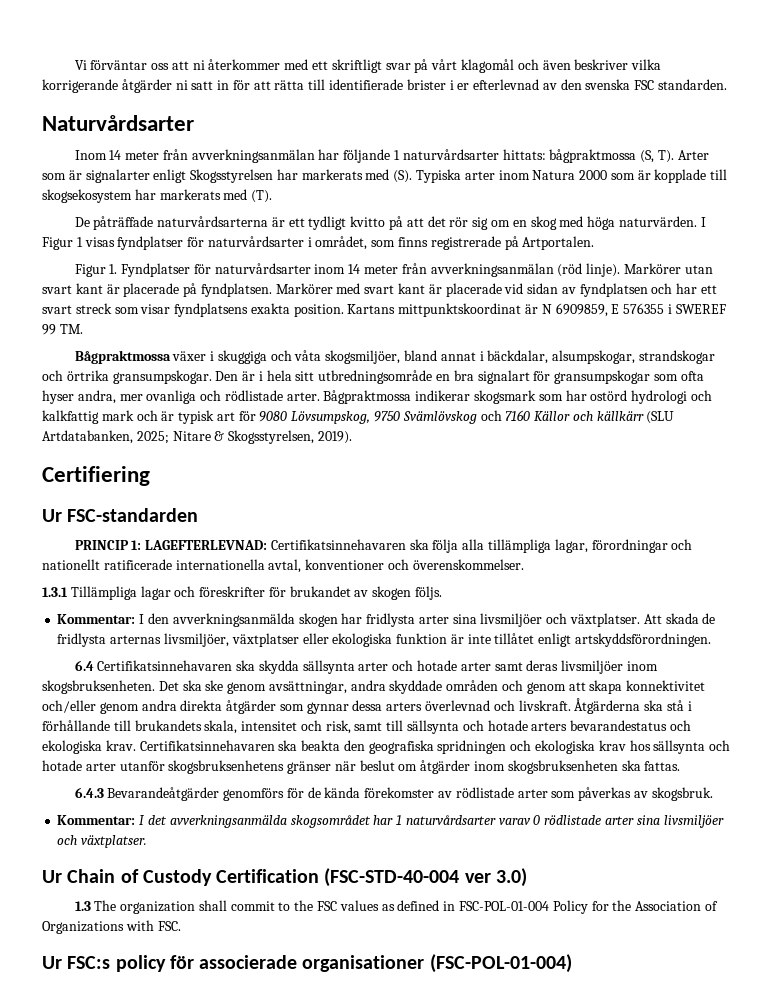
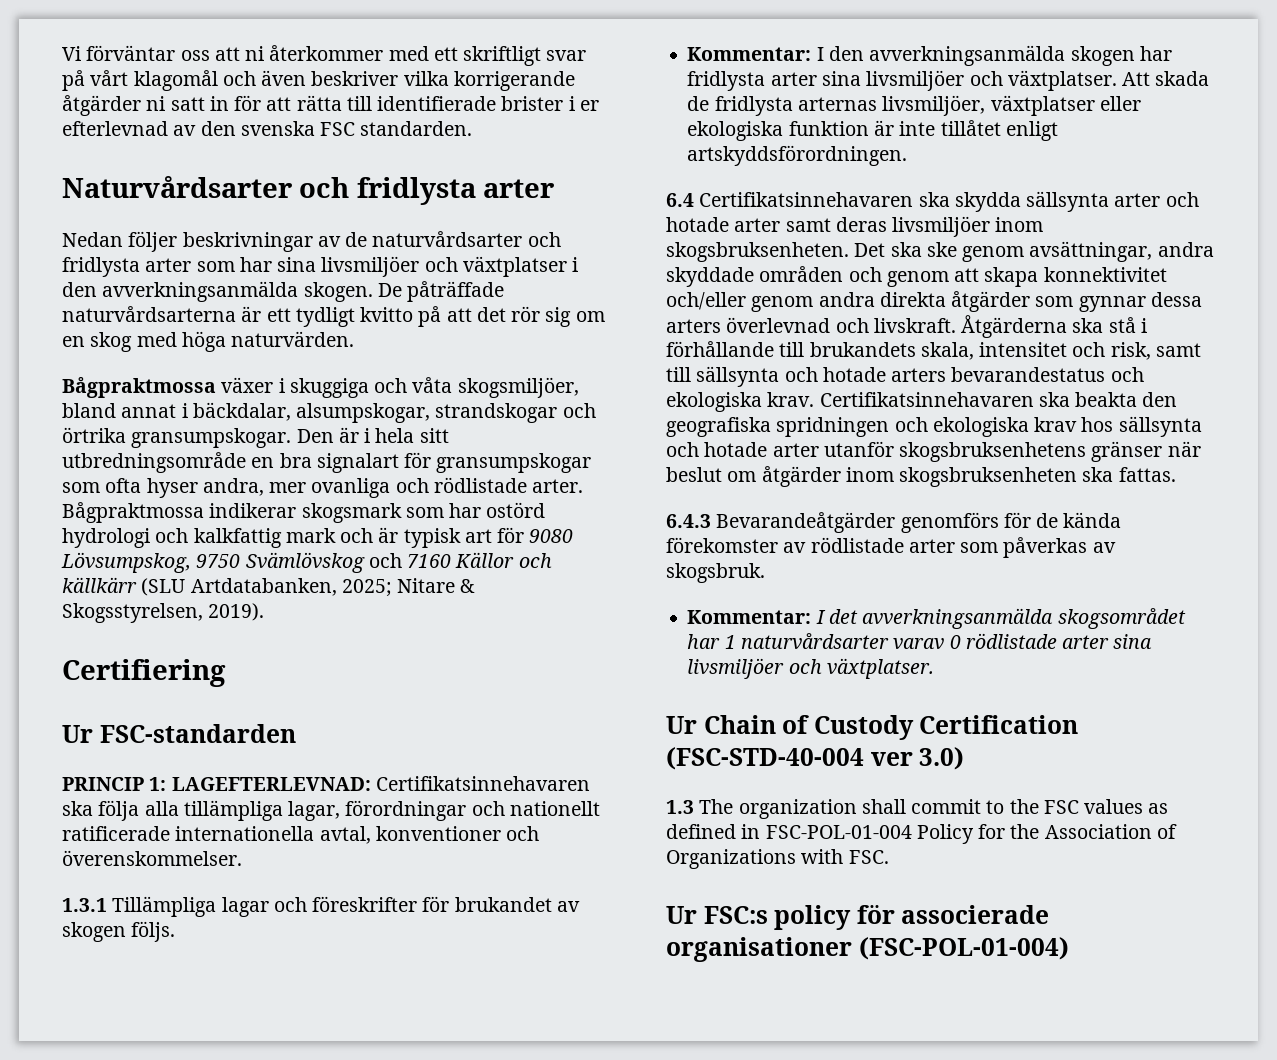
- Naturvårdsarter
- Inom 14 meter från avverkningsanmälan har följande 1 naturvårdsarter hittats: bågpraktmossa (S, T). Arter som är signalarter enligt Skogsstyrelsen har markerats med (S). Typiska arter inom Natura 2000 som är kopplade till skogsekosystem har markerats med (T).
- De påträffade naturvårdsarterna är ett tydligt kvitto på att det rör sig om en skog med höga naturvärden. I Figur 1 visas fyndplatser för naturvårdsarter i området, som finns registrerade på Artportalen.
- Figur 1. Fyndplatser för naturvårdsarter inom 14 meter från avverkningsanmälan (röd linje). Markörer utan svart kant är placerade på fyndplatsen. Markörer med svart kant är placerade vid sidan av fyndplatsen och har ett svart streck som visar fyndplatsens exakta position. Kartans mittpunktskoordinat är N 6909859, E 576355 i SWEREF 99 TM.
+ Naturvårdsarter och fridlysta arter
+ Nedan följer beskrivningar av de naturvårdsarter och fridlysta arter som har sina livsmiljöer och växtplatser i den avverkningsanmälda skogen. De påträffade naturvårdsarterna är ett tydligt kvitto på att det rör sig om en skog med höga naturvärden.

